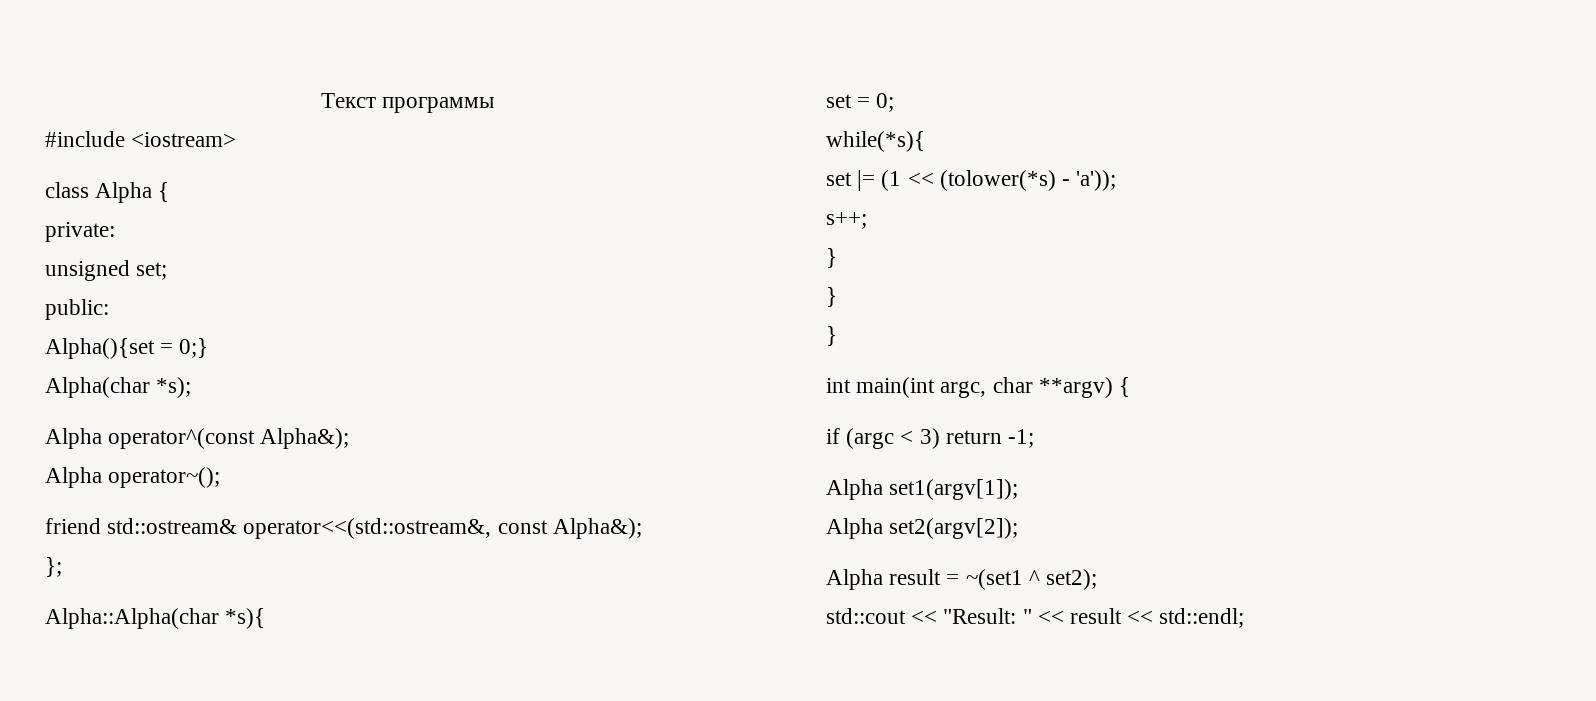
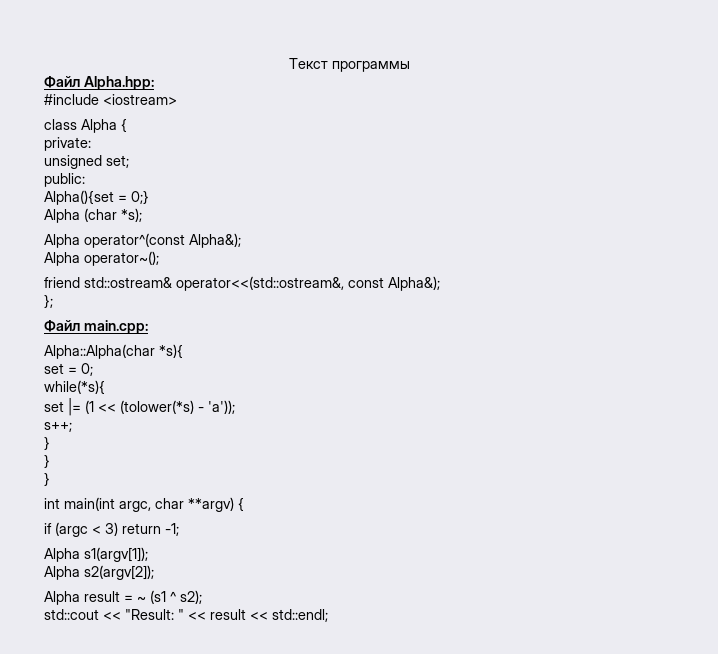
+ Файл Alpha.hpp:
- Alpha(char *s);
+ Alpha (char *s);
+ Файл main.cpp:
- Alpha set1(argv[1]);
- Alpha set2(argv[2]);
+ Alpha s1(argv[1]);
+ Alpha s2(argv[2]);
- Alpha result = ~(set1 ^ set2);
+ Alpha result = ~ (s1 ^ s2);

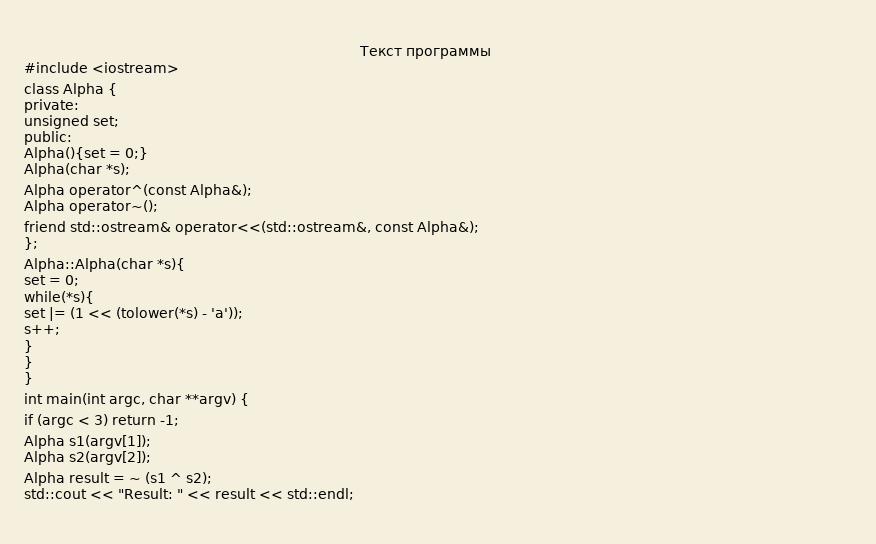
- Файл Alpha.hpp:
- Alpha (char *s);
+ Alpha(char *s);
- Файл main.cpp:

